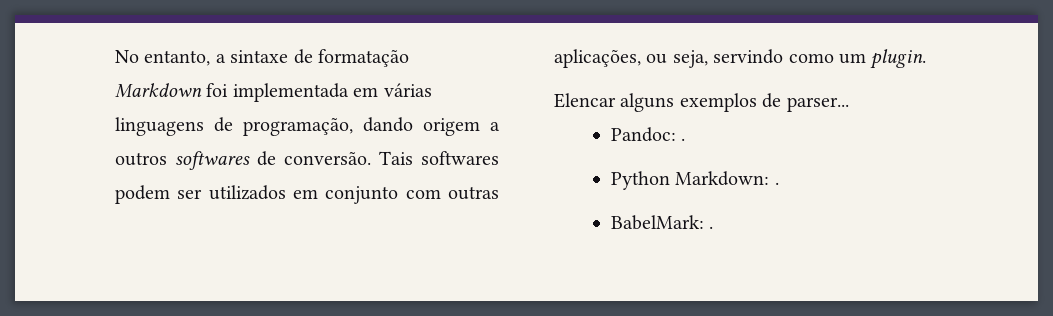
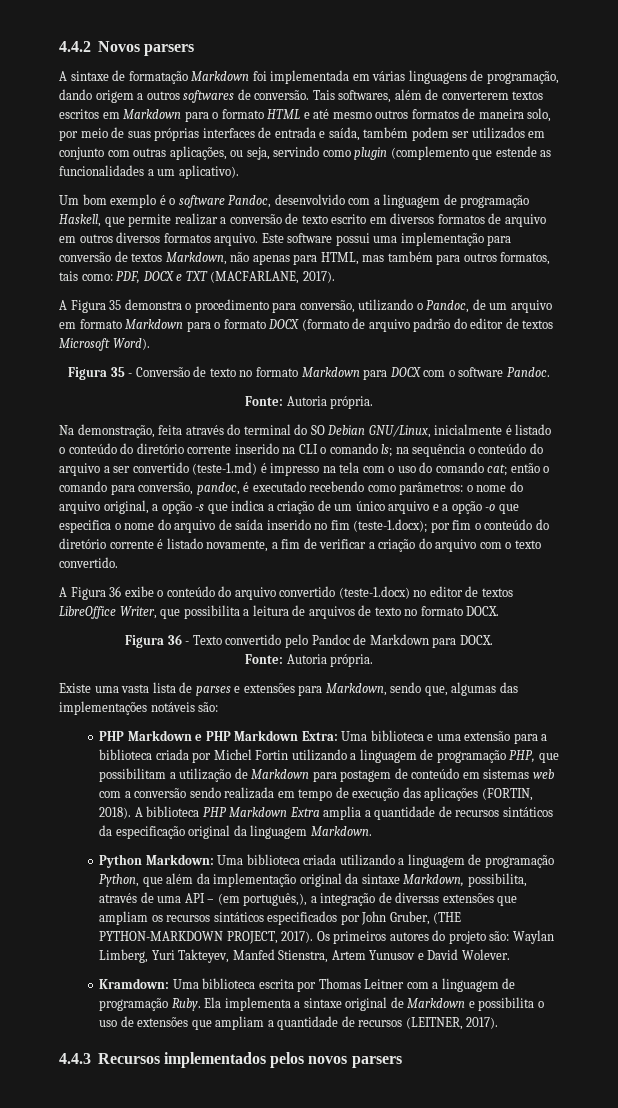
- No entanto, a sintaxe de formatação Markdown foi implementada em várias linguagens de programação, dando origem a outros softwares de conversão.
+ 4.4.2 Novos parsers
+ A sintaxe de formatação Markdown foi implementada em várias linguagens de programação, dando origem a outros softwares de conversão.
- Tais softwares podem ser utilizados em conjunto com outras aplicações, ou seja, servindo como um plugin.
- Elencar alguns exemplos de parser...
- Pandoc: .
- Python Markdown: .
- BabelMark: .
+ Tais softwares, além de converterem textos escritos em Markdown para o formato HTML e até mesmo outros formatos de maneira solo, por meio de suas próprias interfaces de entrada e saída, também podem ser utilizados em conjunto com outras aplicações, ou seja, servindo como plugin (complemento que estende as funcionalidades a um aplicativo).
+ Um bom exemplo é o software Pandoc, desenvolvido com a linguagem de programação Haskell, que permite realizar a conversão de texto escrito em diversos formatos de arquivo em outros diversos formatos arquivo. Este software possui uma implementação para conversão de textos Markdown, não apenas para HTML, mas também para outros formatos, tais como: PDF, DOCX e TXT (MACFARLANE, 2017).
+ A Figura 35 demonstra o procedimento para conversão, utilizando o Pandoc, de um arquivo em formato Markdown para o formato DOCX (formato de arquivo padrão do editor de textos Microsoft Word).
+ Figura 35 - Conversão de texto no formato Markdown para DOCX com o software Pandoc.
+ Fonte: Autoria própria.
+ Na demonstração, feita através do terminal do SO Debian GNU/Linux, inicialmente é listado o conteúdo do diretório corrente inserido na CLI o comando ls; na sequência o conteúdo do arquivo a ser convertido (teste-1.md) é impresso na tela com o uso do comando cat; então o comando para conversão, pandoc, é executado recebendo como parâmetros: o nome do arquivo original, a opção -s que indica a criação de um único arquivo e a opção -o que especifica o nome do arquivo de saída inserido no fim (teste-1.docx); por fim o conteúdo do diretório corrente é listado novamente, a fim de verificar a criação do arquivo com o texto convertido.
+ A Figura 36 exibe o conteúdo do arquivo convertido (teste-1.docx) no editor de textos LibreOffice Writer, que possibilita a leitura de arquivos de texto no formato DOCX.
+ Figura 36 - Texto convertido pelo Pandoc de Markdown para DOCX.
+ Fonte: Autoria própria.
+ Existe uma vasta lista de parses e extensões para Markdown, sendo que, algumas das implementações notáveis são:
+ PHP Markdown e PHP Markdown Extra: Uma biblioteca e uma extensão para a biblioteca criada por Michel Fortin utilizando a linguagem de programação PHP, que possibilitam a utilização de Markdown para postagem de conteúdo em sistemas web com a conversão sendo realizada em tempo de execução das aplicações (FORTIN, 2018). A biblioteca PHP Markdown Extra amplia a quantidade de recursos sintáticos da especificação original da linguagem Markdown.
+ Python Markdown: Uma biblioteca criada utilizando a linguagem de programação Python, que além da implementação original da sintaxe Markdown, possibilita, através de uma API – (em português,), a integração de diversas extensões que ampliam os recursos sintáticos especificados por John Gruber, (THE PYTHON-MARKDOWN PROJECT, 2017). Os primeiros autores do projeto são: Waylan Limberg, Yuri Takteyev, Manfed Stienstra, Artem Yunusov e David Wolever.
+ Kramdown: Uma biblioteca escrita por Thomas Leitner com a linguagem de programação Ruby. Ela implementa a sintaxe original de Markdown e possibilita o uso de extensões que ampliam a quantidade de recursos (LEITNER, 2017).
+ 4.4.3 Recursos implementados pelos novos parsers

